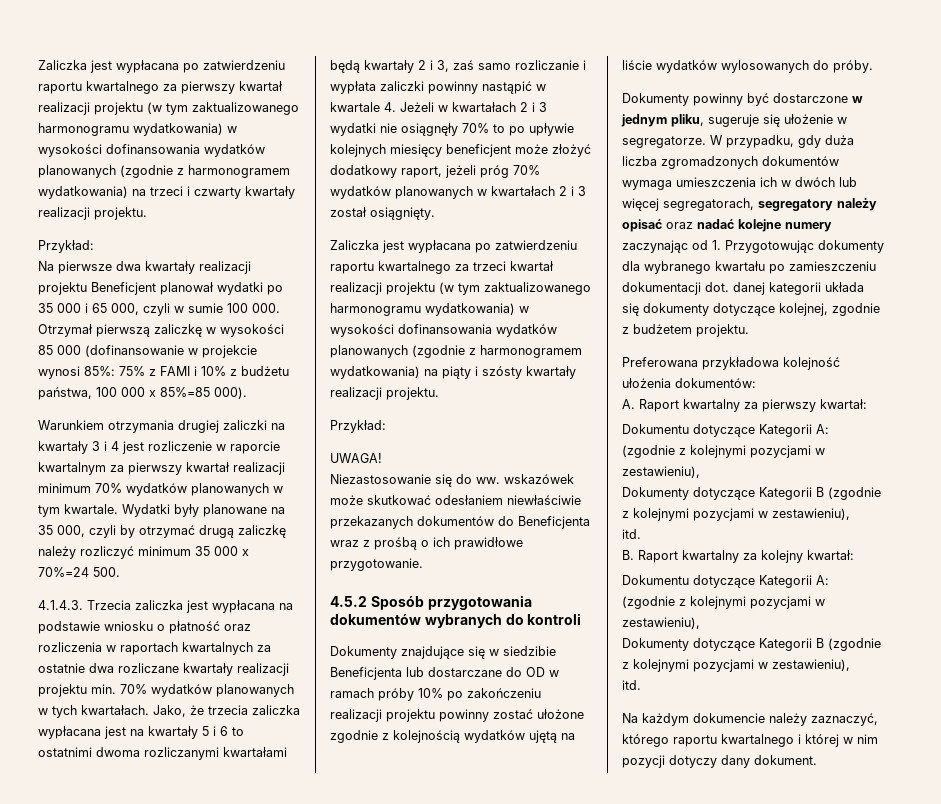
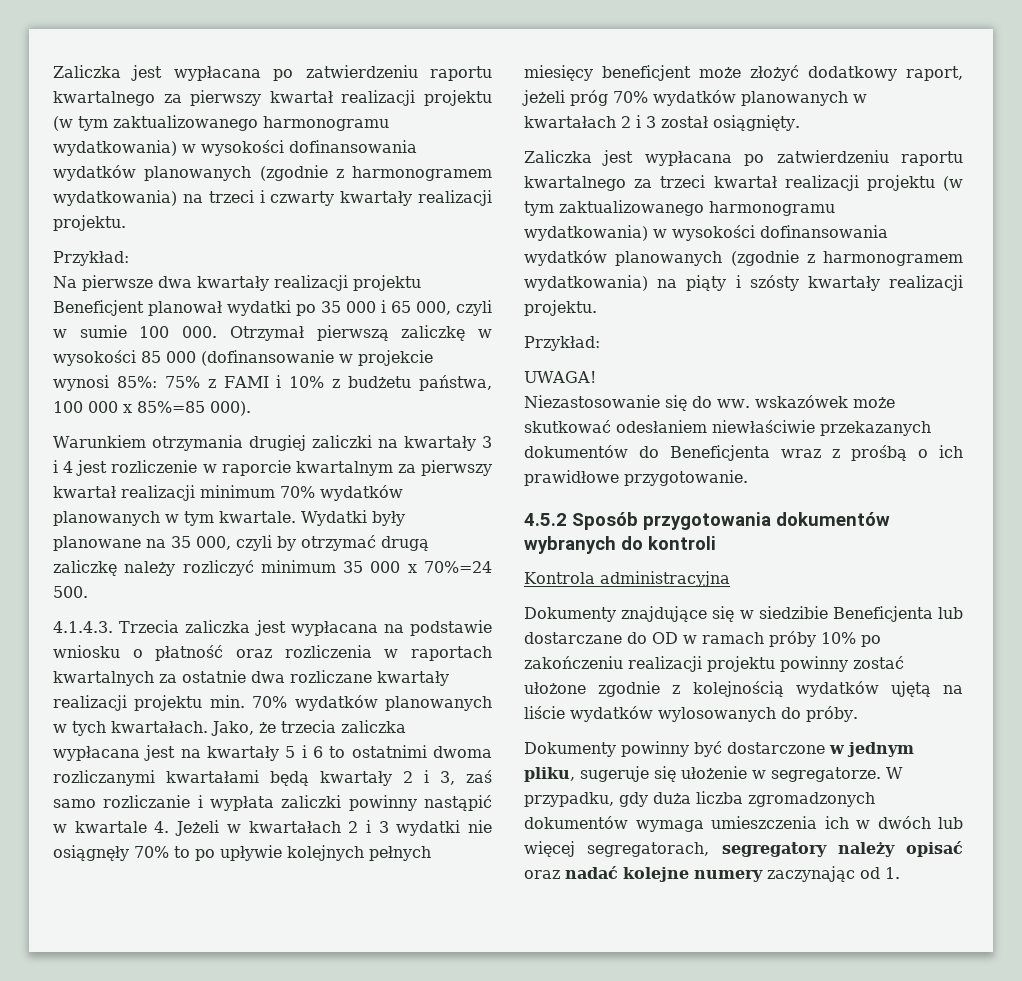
- Jako, że trzecia zaliczka wypłacana jest na kwartały 5 i 6 to ostatnimi dwoma rozliczanymi kwartałami będą kwartały 2 i 3, zaś samo rozliczanie i wypłata zaliczki powinny nastąpić w kwartale 4. Jeżeli w kwartałach 2 i 3 wydatki nie osiągnęły 70% to po upływie kolejnych miesięcy beneficjent może złożyć dodatkowy raport, jeżeli próg 70% wydatków planowanych w kwartałach 2 i 3 został osiągnięty.
+ Jako, że trzecia zaliczka wypłacana jest na kwartały 5 i 6 to ostatnimi dwoma rozliczanymi kwartałami będą kwartały 2 i 3, zaś samo rozliczanie i wypłata zaliczki powinny nastąpić w kwartale 4. Jeżeli w kwartałach 2 i 3 wydatki nie osiągnęły 70% to po upływie kolejnych pełnych miesięcy beneficjent może złożyć dodatkowy raport, jeżeli próg 70% wydatków planowanych w kwartałach 2 i 3 został osiągnięty.
+ Kontrola administracyjna
- W przypadku, gdy duża liczba zgromadzonych dokumentów wymaga umieszczenia ich w dwóch lub więcej segregatorach, segregatory należy opisać oraz nadać kolejne numery zaczynając od 1. Przygotowując dokumenty dla wybranego kwartału po zamieszczeniu dokumentacji dot. danej kategorii układa się dokumenty dotyczące kolejnej, zgodnie z budżetem projektu.
- Preferowana przykładowa kolejność ułożenia dokumentów:
- A. Raport kwartalny za pierwszy kwartał:
- Dokumentu dotyczące Kategorii A: (zgodnie z kolejnymi pozycjami w zestawieniu),
- Dokumenty dotyczące Kategorii B (zgodnie z kolejnymi pozycjami w zestawieniu),
- itd.
- B. Raport kwartalny za kolejny kwartał:
- Dokumentu dotyczące Kategorii A: (zgodnie z kolejnymi pozycjami w zestawieniu),
- Dokumenty dotyczące Kategorii B (zgodnie z kolejnymi pozycjami w zestawieniu),
- itd.
- Na każdym dokumencie należy zaznaczyć, którego raportu kwartalnego i której w nim pozycji dotyczy dany dokument.
+ W przypadku, gdy duża liczba zgromadzonych dokumentów wymaga umieszczenia ich w dwóch lub więcej segregatorach, segregatory należy opisać oraz nadać kolejne numery zaczynając od 1.

